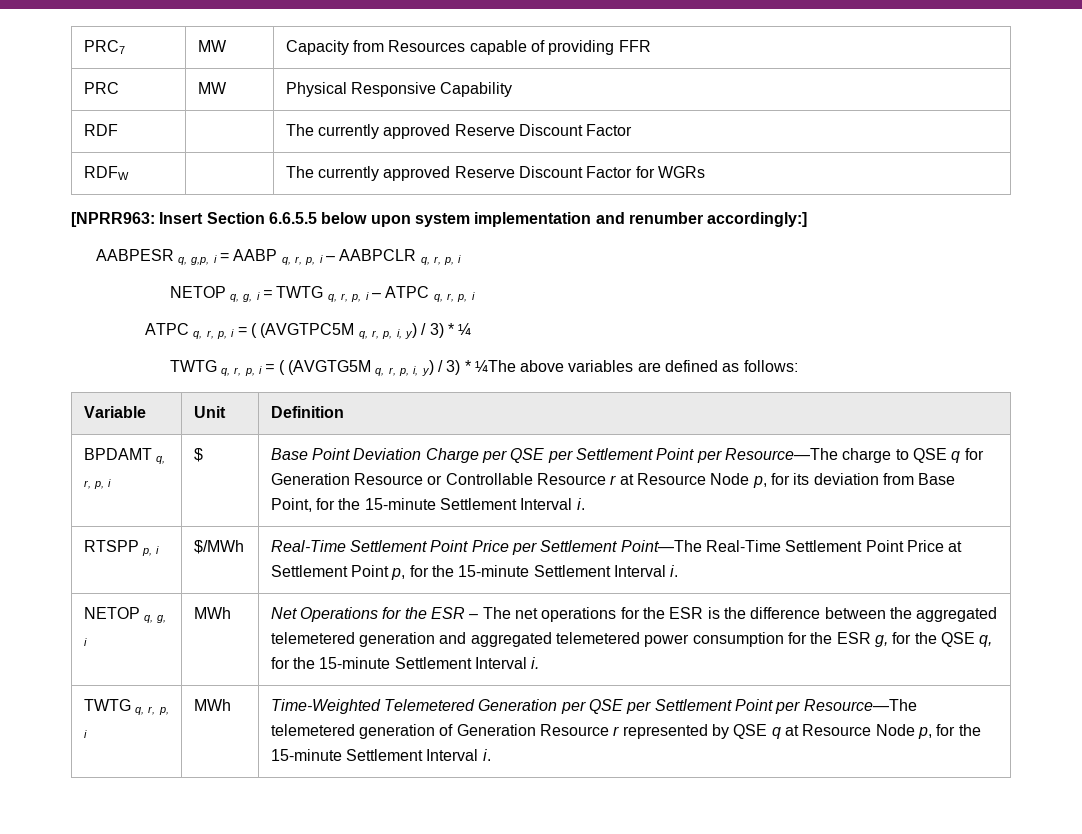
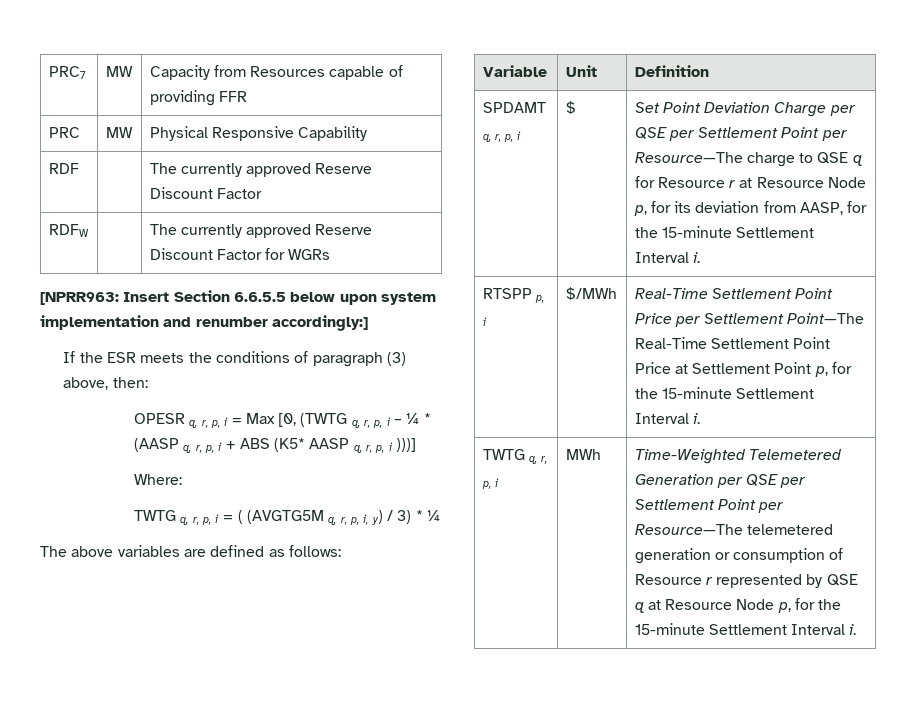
- AABPESR q, g,p, i = AABP q, r, p, i – AABPCLR q, r, p, i
- NETOP q, g, i = TWTG q, r, p, i – ATPC q, r, p, i
- ATPC q, r, p, i = ( (AVGTPC5M q, r, p, i, y) / 3) * ¼
+ If the ESR meets the conditions of paragraph (3) above, then:
+ OPESR q, r, p, i = Max [0, (TWTG q, r, p, i – ¼ * (AASP q, r, p, i + ABS (K5* AASP q, r, p, i )))]
+ Where:
- TWTG q, r, p, i = ( (AVGTG5M q, r, p, i, y) / 3) * ¼The above variables are defined as follows:
+ TWTG q, r, p, i = ( (AVGTG5M q, r, p, i, y) / 3) * ¼
+ The above variables are defined as follows:
- BPDAMT q, r, p, i
+ SPDAMT q, r, p, i
- Base Point Deviation Charge per QSE per Settlement Point per Resource—The charge to QSE q for Generation Resource or Controllable Resource r at Resource Node p, for its deviation from Base Point, for the 15-minute Settlement Interval i.
+ Set Point Deviation Charge per QSE per Settlement Point per Resource—The charge to QSE q for Resource r at Resource Node p, for its deviation from AASP, for the 15-minute Settlement Interval i.
- NETOP q, g, i | MWh | Net Operations for the ESR – The net operations for the ESR is the difference between the aggregated telemetered generation and aggregated telemetered power consumption for the ESR g, for the QSE q, for the 15-minute Settlement Interval i.
- TWTG q, r, p, i | MWh | Time-Weighted Telemetered Generation per QSE per Settlement Point per Resource—The telemetered generation of Generation Resource r represented by QSE q at Resource Node p, for the 15-minute Settlement Interval i.
+ TWTG q, r, p, i | MWh | Time-Weighted Telemetered Generation per QSE per Settlement Point per Resource—The telemetered generation or consumption of Resource r represented by QSE q at Resource Node p, for the 15-minute Settlement Interval i.

